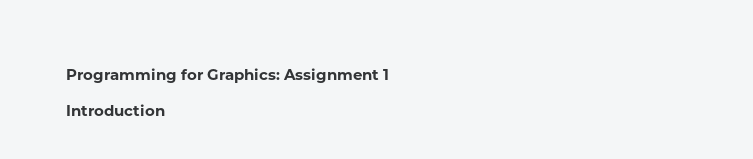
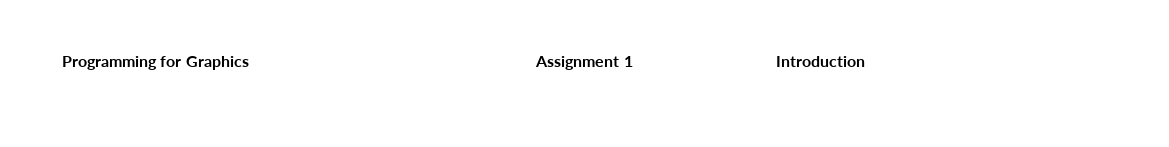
- Programming for Graphics: Assignment 1
+ Programming for Graphics
+ Assignment 1

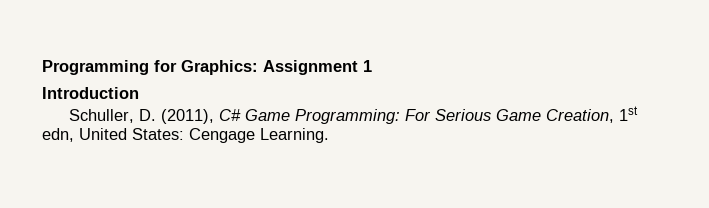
- Programming for Graphics
- Assignment 1
+ Programming for Graphics: Assignment 1
+ Schuller, D. (2011), C# Game Programming: For Serious Game Creation, 1st edn, United States: Cengage Learning.

